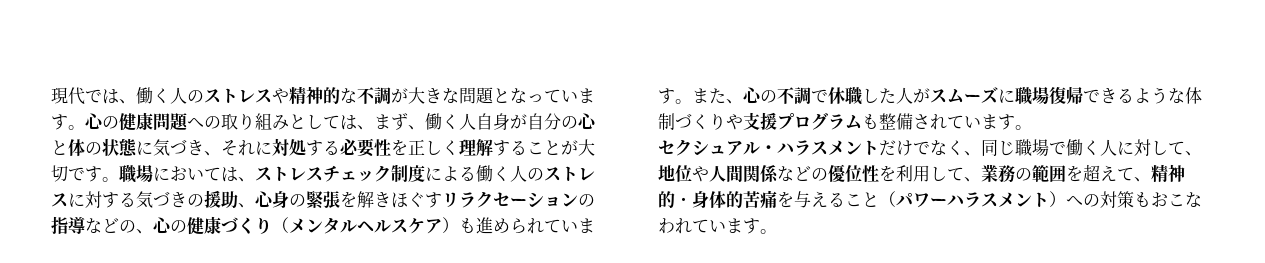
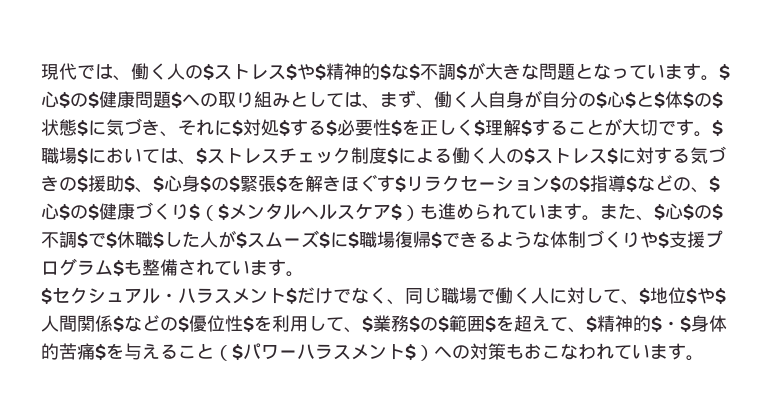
- 現代では、働く人のストレスや精神的な不調が大きな問題となっています。
+ 現代では、働く人の$ストレス$や$精神的$な$不調$が大きな問題となっています。
- 心の健康問題への取り組みとしては、まず、働く人自身が自分の心と体の状態に気づき、それに対処する必要性を正しく理解することが大切です。
+ $心$の$健康問題$への取り組みとしては、まず、働く人自身が自分の$心$と$体$の$状態$に気づき、それに$対処$する$必要性$を正しく$理解$することが大切です。
- 職場においては、ストレスチェック制度による働く人のストレスに対する気づきの援助、心身の緊張を解きほぐすリラクセーションの指導などの、心の健康づくり（メンタルヘルスケア）も進められています。
+ $職場$においては、$ストレスチェック制度$による働く人の$ストレス$に対する気づきの$援助$、$心身$の$緊張$を解きほぐす$リラクセーション$の$指導$などの、$心$の$健康づくり$（$メンタルヘルスケア$）も進められています。
- また、心の不調で休職した人がスムーズに職場復帰できるような体制づくりや支援プログラムも整備されています。
+ また、$心$の$不調$で$休職$した人が$スムーズ$に$職場復帰$できるような体制づくりや$支援プログラム$も整備されています。
- セクシュアル・ハラスメントだけでなく、同じ職場で働く人に対して、地位や人間関係などの優位性を利用して、業務の範囲を超えて、精神的・身体的苦痛を与えること（パワーハラスメント）への対策もおこなわれています。
+ $セクシュアル・ハラスメント$だけでなく、同じ職場で働く人に対して、$地位$や$人間関係$などの$優位性$を利用して、$業務$の$範囲$を超えて、$精神的$・$身体的苦痛$を与えること（$パワーハラスメント$）への対策もおこなわれています。

